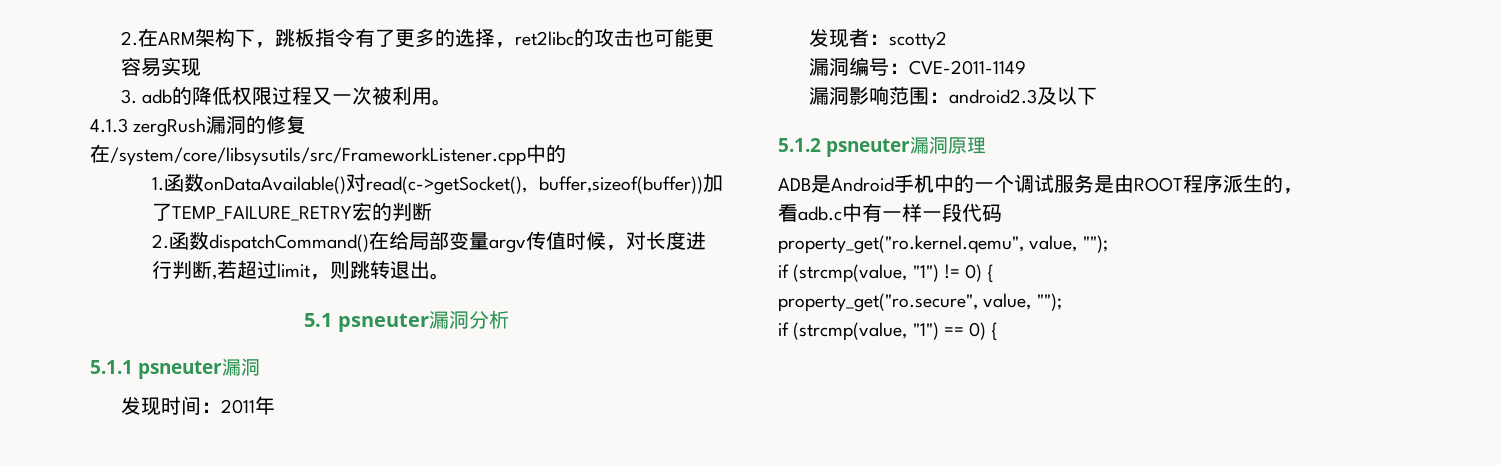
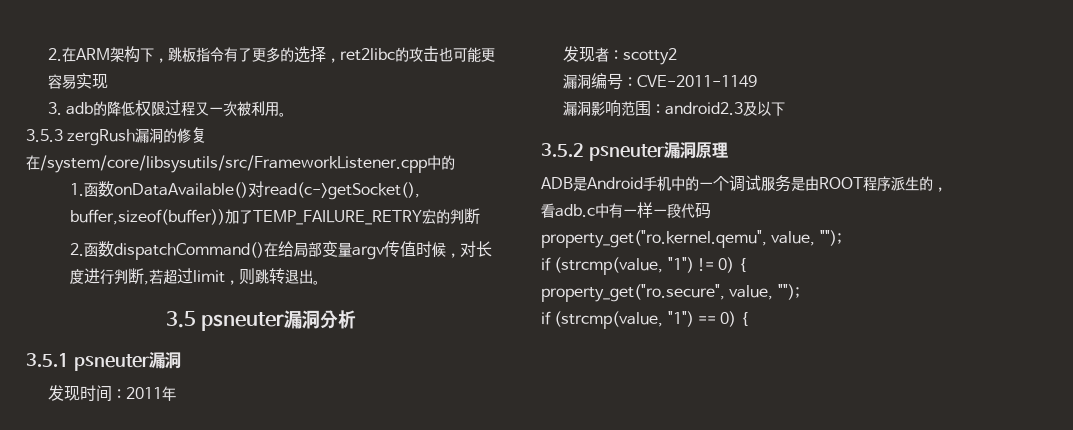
- 4.1.3 zergRush漏洞的修复
+ 3.5.3 zergRush漏洞的修复
- 5.1 psneuter漏洞分析
+ 3.5 psneuter漏洞分析
- 5.1.1 psneuter漏洞
+ 3.5.1 psneuter漏洞
- 5.1.2 psneuter漏洞原理
+ 3.5.2 psneuter漏洞原理

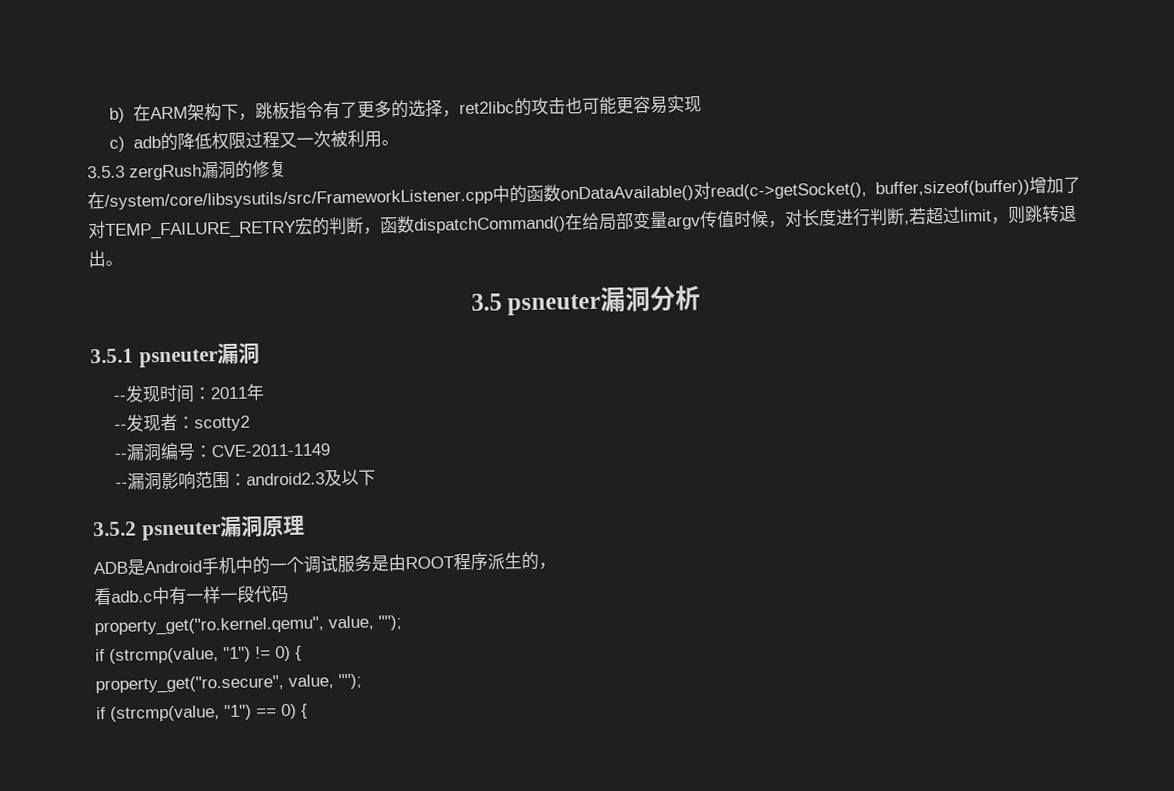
- 2.在ARM架构下，跳板指令有了更多的选择，ret2libc的攻击也可能更容易实现
+ b)在ARM架构下，跳板指令有了更多的选择，ret2libc的攻击也可能更容易实现
- 3. adb的降低权限过程又一次被利用。
+ c) adb的降低权限过程又一次被利用。
- 在/system/core/libsysutils/src/FrameworkListener.cpp中的
- 1.函数onDataAvailable()对read(c->getSocket(), buffer,sizeof(buffer))加了TEMP_FAILURE_RETRY宏的判断
- 2.函数dispatchCommand()在给局部变量argv传值时候，对长度进行判断,若超过limit，则跳转退出。
+ 在/system/core/libsysutils/src/FrameworkListener.cpp中的函数onDataAvailable()对read(c->getSocket(), buffer,sizeof(buffer))增加了对TEMP_FAILURE_RETRY宏的判断，函数dispatchCommand()在给局部变量argv传值时候，对长度进行判断,若超过limit，则跳转退出。
- 发现时间：2011年
+ --发现时间：2011年
- 发现者：scotty2
+ --发现者：scotty2
- 漏洞编号：CVE-2011-1149
+ --漏洞编号：CVE-2011-1149
- 漏洞影响范围：android2.3及以下
+ --漏洞影响范围：android2.3及以下

